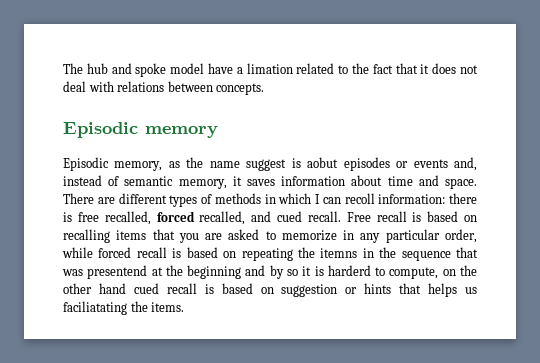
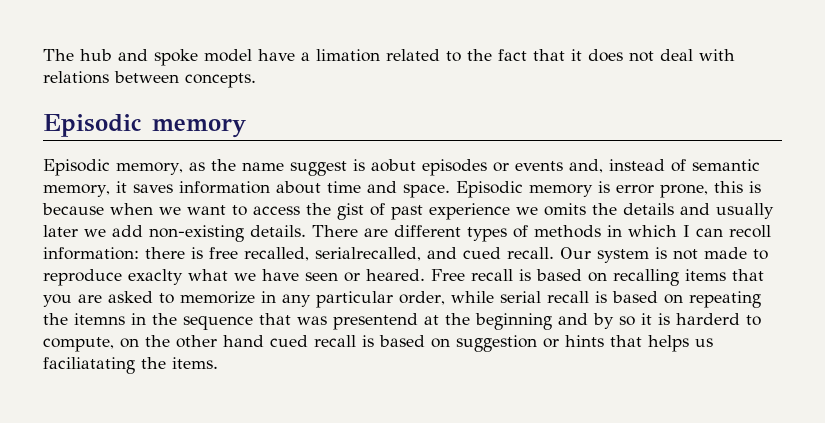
+ Episodic memory is error prone, this is because when we want to access the gist of past experience we omits the details and usually later we add non-existing details.
- There are different types of methods in which I can recoll information: there is free recalled, forced recalled, and cued recall.
+ There are different types of methods in which I can recoll information: there is free recalled, serialrecalled, and cued recall.
+ Our system is not made to reproduce exaclty what we have seen or heared.
- Free recall is based on recalling items that you are asked to memorize in any particular order, while forced recall is based on repeating the itemns in the sequence that was presentend at the beginning and by so it is harderd to compute, on the other hand cued recall is based on suggestion or hints that helps us faciliatating the items.
+ Free recall is based on recalling items that you are asked to memorize in any particular order, while serial recall is based on repeating the itemns in the sequence that was presentend at the beginning and by so it is harderd to compute, on the other hand cued recall is based on suggestion or hints that helps us faciliatating the items.

